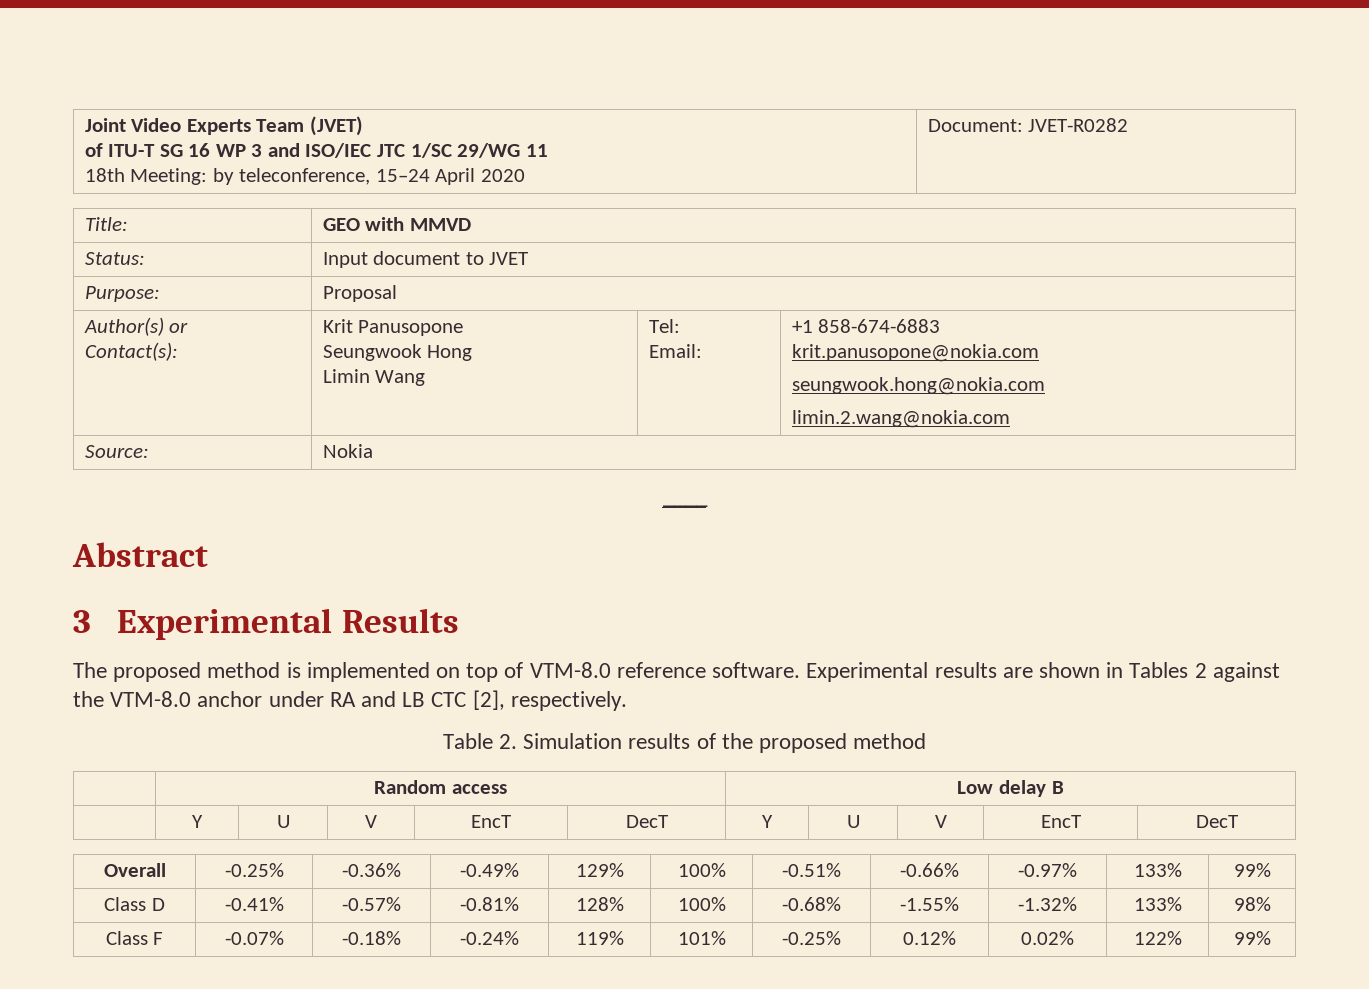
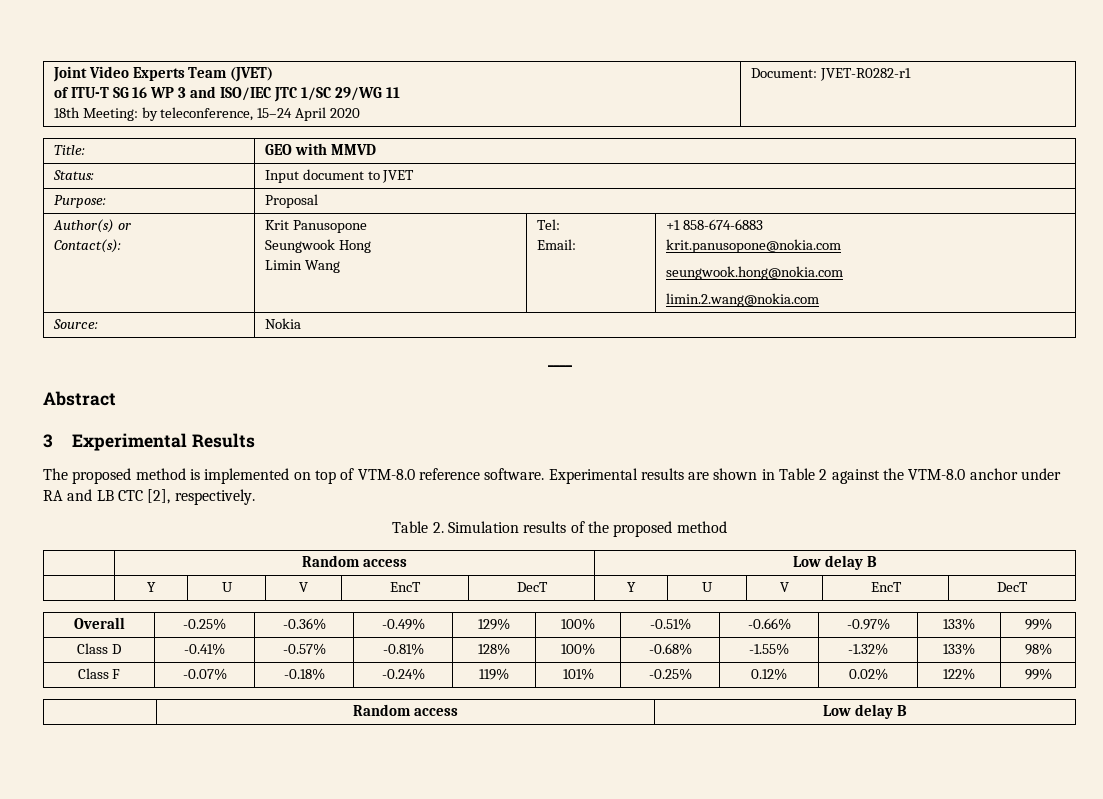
  Joint Video Experts Team (JVET)
  of ITU-T SG 16 WP 3 and ISO/IEC JTC 1/SC 29/WG 11
- 18th Meeting: by teleconference, 15–24 April 2020 | Document: JVET-R0282
+ 18th Meeting: by teleconference, 15–24 April 2020 | Document: JVET-R0282-r1
- Experimental results are shown in Tables 2 against the VTM-8.0 anchor under RA and LB CTC [2], respectively.
+ Experimental results are shown in Table 2 against the VTM-8.0 anchor under RA and LB CTC [2], respectively.
  Class F | -0.07% | -0.18% | -0.24% | 119% | 101% | -0.25% | 0.12% | 0.02% | 122% | 99%
+ | Random access | Low delay B

